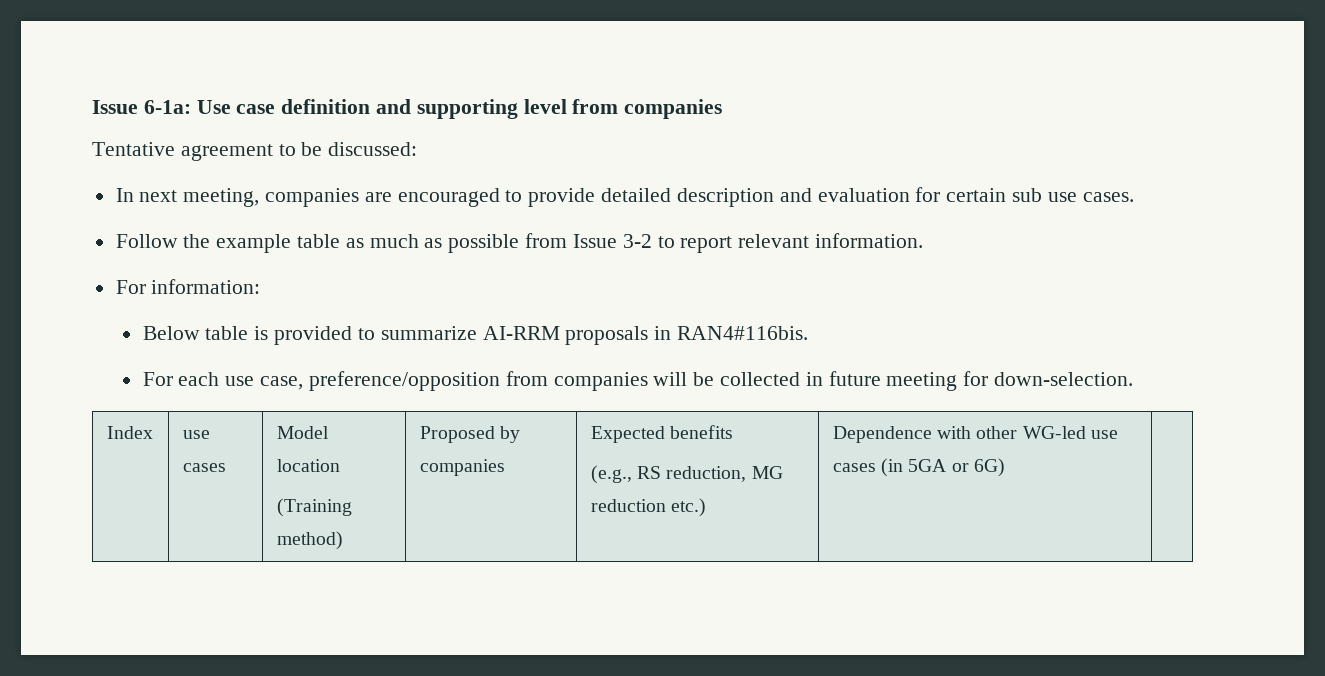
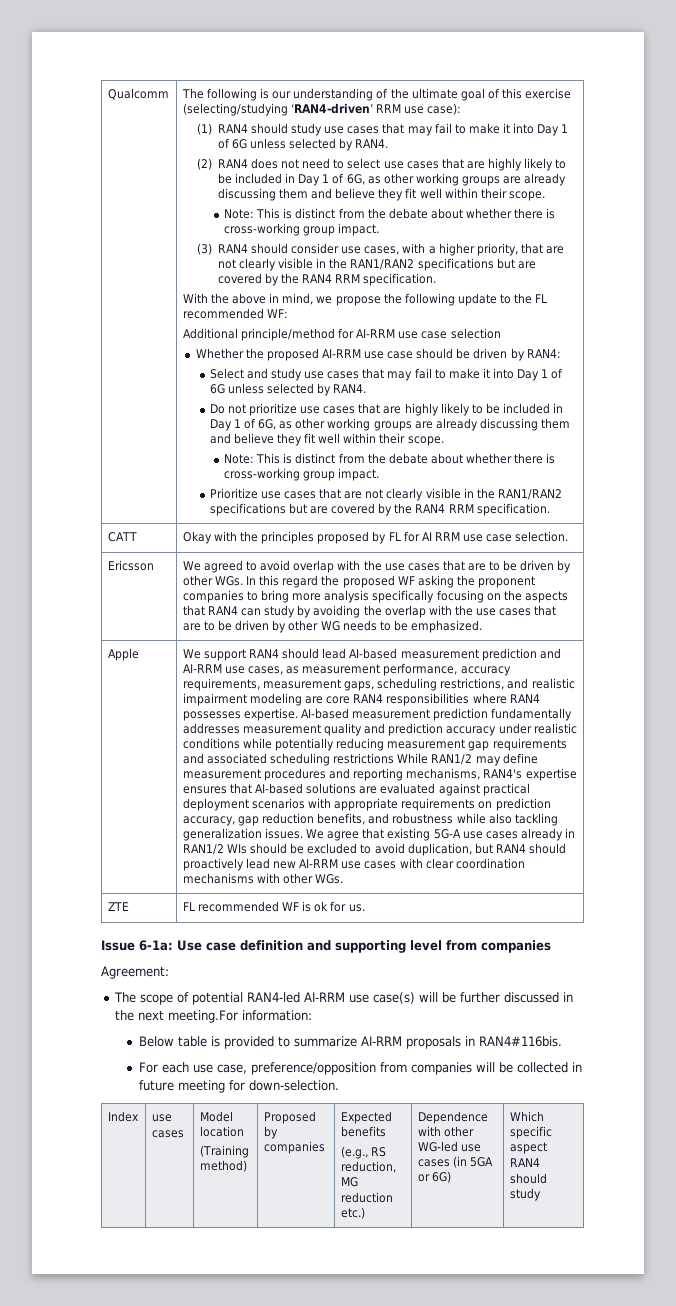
+ Qualcomm | The following is our understanding of the ultimate goal of this exercise (selecting/studying ‘RAN4-driven’ RRM use case):
+ (1) RAN4 should study use cases that may fail to make it into Day 1 of 6G unless selected by RAN4.
+ (2) RAN4 does not need to select use cases that are highly likely to be included in Day 1 of 6G, as other working groups are already discussing them and believe they fit well within their scope.
+ Note: This is distinct from the debate about whether there is cross-working group impact.
+ (3) RAN4 should consider use cases, with a higher priority, that are not clearly visible in the RAN1/RAN2 specifications but are covered by the RAN4 RRM specification.
+ With the above in mind, we propose the following update to the FL recommended WF:
+ Additional principle/method for AI-RRM use case selection
+ Whether the proposed AI-RRM use case should be driven by RAN4:
+ Select and study use cases that may fail to make it into Day 1 of 6G unless selected by RAN4.
+ Do not prioritize use cases that are highly likely to be included in Day 1 of 6G, as other working groups are already discussing them and believe they fit well within their scope.
+ Note: This is distinct from the debate about whether there is cross-working group impact.
+ Prioritize use cases that are not clearly visible in the RAN1/RAN2 specifications but are covered by the RAN4 RRM specification.
+ CATT | Okay with the principles proposed by FL for AI RRM use case selection.
+ Ericsson | We agreed to avoid overlap with the use cases that are to be driven by other WGs. In this regard the proposed WF asking the proponent companies to bring more analysis specifically focusing on the aspects that RAN4 can study by avoiding the overlap with the use cases that are to be driven by other WG needs to be emphasized.
+ Apple | We support RAN4 should lead AI-based measurement prediction and AI-RRM use cases, as measurement performance, accuracy requirements, measurement gaps, scheduling restrictions, and realistic impairment modeling are core RAN4 responsibilities where RAN4 possesses expertise. AI-based measurement prediction fundamentally addresses measurement quality and prediction accuracy under realistic conditions while potentially reducing measurement gap requirements and associated scheduling restrictions While RAN1/2 may define measurement procedures and reporting mechanisms, RAN4's expertise ensures that AI-based solutions are evaluated against practical deployment scenarios with appropriate requirements on prediction accuracy, gap reduction benefits, and robustness while also tackling generalization issues. We agree that existing 5G-A use cases already in RAN1/2 WIs should be excluded to avoid duplication, but RAN4 should proactively lead new AI-RRM use cases with clear coordination mechanisms with other WGs.
+ ZTE | FL recommended WF is ok for us.
- Tentative agreement to be discussed:
- In next meeting, companies are encouraged to provide detailed description and evaluation for certain sub use cases.
- Follow the example table as much as possible from Issue 3-2 to report relevant information.
- For information:
+ Agreement:
+ The scope of potential RAN4-led AI-RRM use case(s) will be further discussed in the next meeting.For information:
  Index | use cases | Model location
  (Training method) | Proposed by companies | Expected benefits
- (e.g., RS reduction, MG reduction etc.) | Dependence with other WG-led use cases (in 5GA or 6G) |
+ (e.g., RS reduction, MG reduction etc.) | Dependence with other WG-led use cases (in 5GA or 6G) | Which specific aspect RAN4 should study

